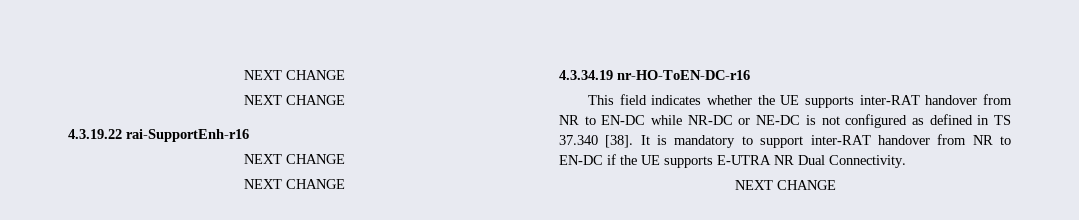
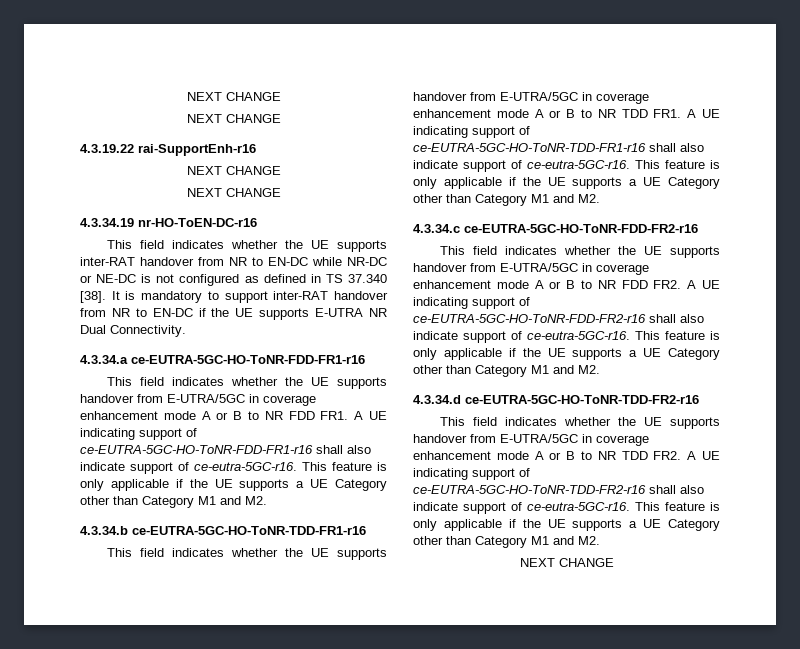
+ 4.3.34.a ce-EUTRA-5GC-HO-ToNR-FDD-FR1-r16
+ This field indicates whether the UE supports handover from E-UTRA/5GC in coverage enhancement mode A or B to NR FDD FR1. A UE indicating support of ce-EUTRA-5GC-HO-ToNR-FDD-FR1-r16 shall also indicate support of ce-eutra-5GC-r16. This feature is only applicable if the UE supports a UE Category other than Category M1 and M2.
+ 4.3.34.b ce-EUTRA-5GC-HO-ToNR-TDD-FR1-r16
+ This field indicates whether the UE supports handover from E-UTRA/5GC in coverage enhancement mode A or B to NR TDD FR1. A UE indicating support of ce-EUTRA-5GC-HO-ToNR-TDD-FR1-r16 shall also indicate support of ce-eutra-5GC-r16. This feature is only applicable if the UE supports a UE Category other than Category M1 and M2.
+ 4.3.34.c ce-EUTRA-5GC-HO-ToNR-FDD-FR2-r16
+ This field indicates whether the UE supports handover from E-UTRA/5GC in coverage enhancement mode A or B to NR FDD FR2. A UE indicating support of ce-EUTRA-5GC-HO-ToNR-FDD-FR2-r16 shall also indicate support of ce-eutra-5GC-r16. This feature is only applicable if the UE supports a UE Category other than Category M1 and M2.
+ 4.3.34.d ce-EUTRA-5GC-HO-ToNR-TDD-FR2-r16
+ This field indicates whether the UE supports handover from E-UTRA/5GC in coverage enhancement mode A or B to NR TDD FR2. A UE indicating support of ce-EUTRA-5GC-HO-ToNR-TDD-FR2-r16 shall also indicate support of ce-eutra-5GC-r16. This feature is only applicable if the UE supports a UE Category other than Category M1 and M2.

